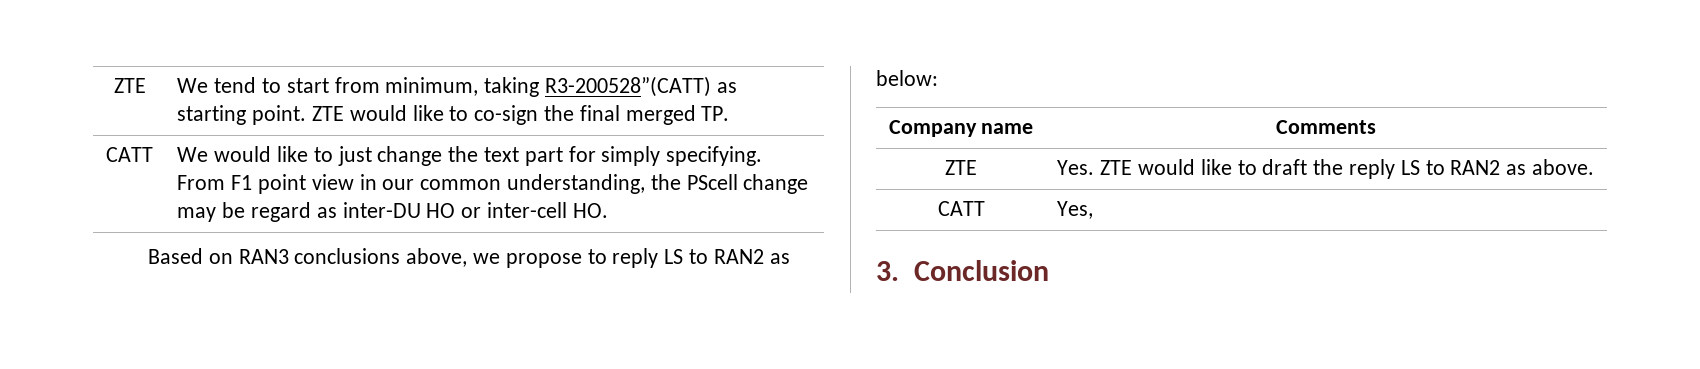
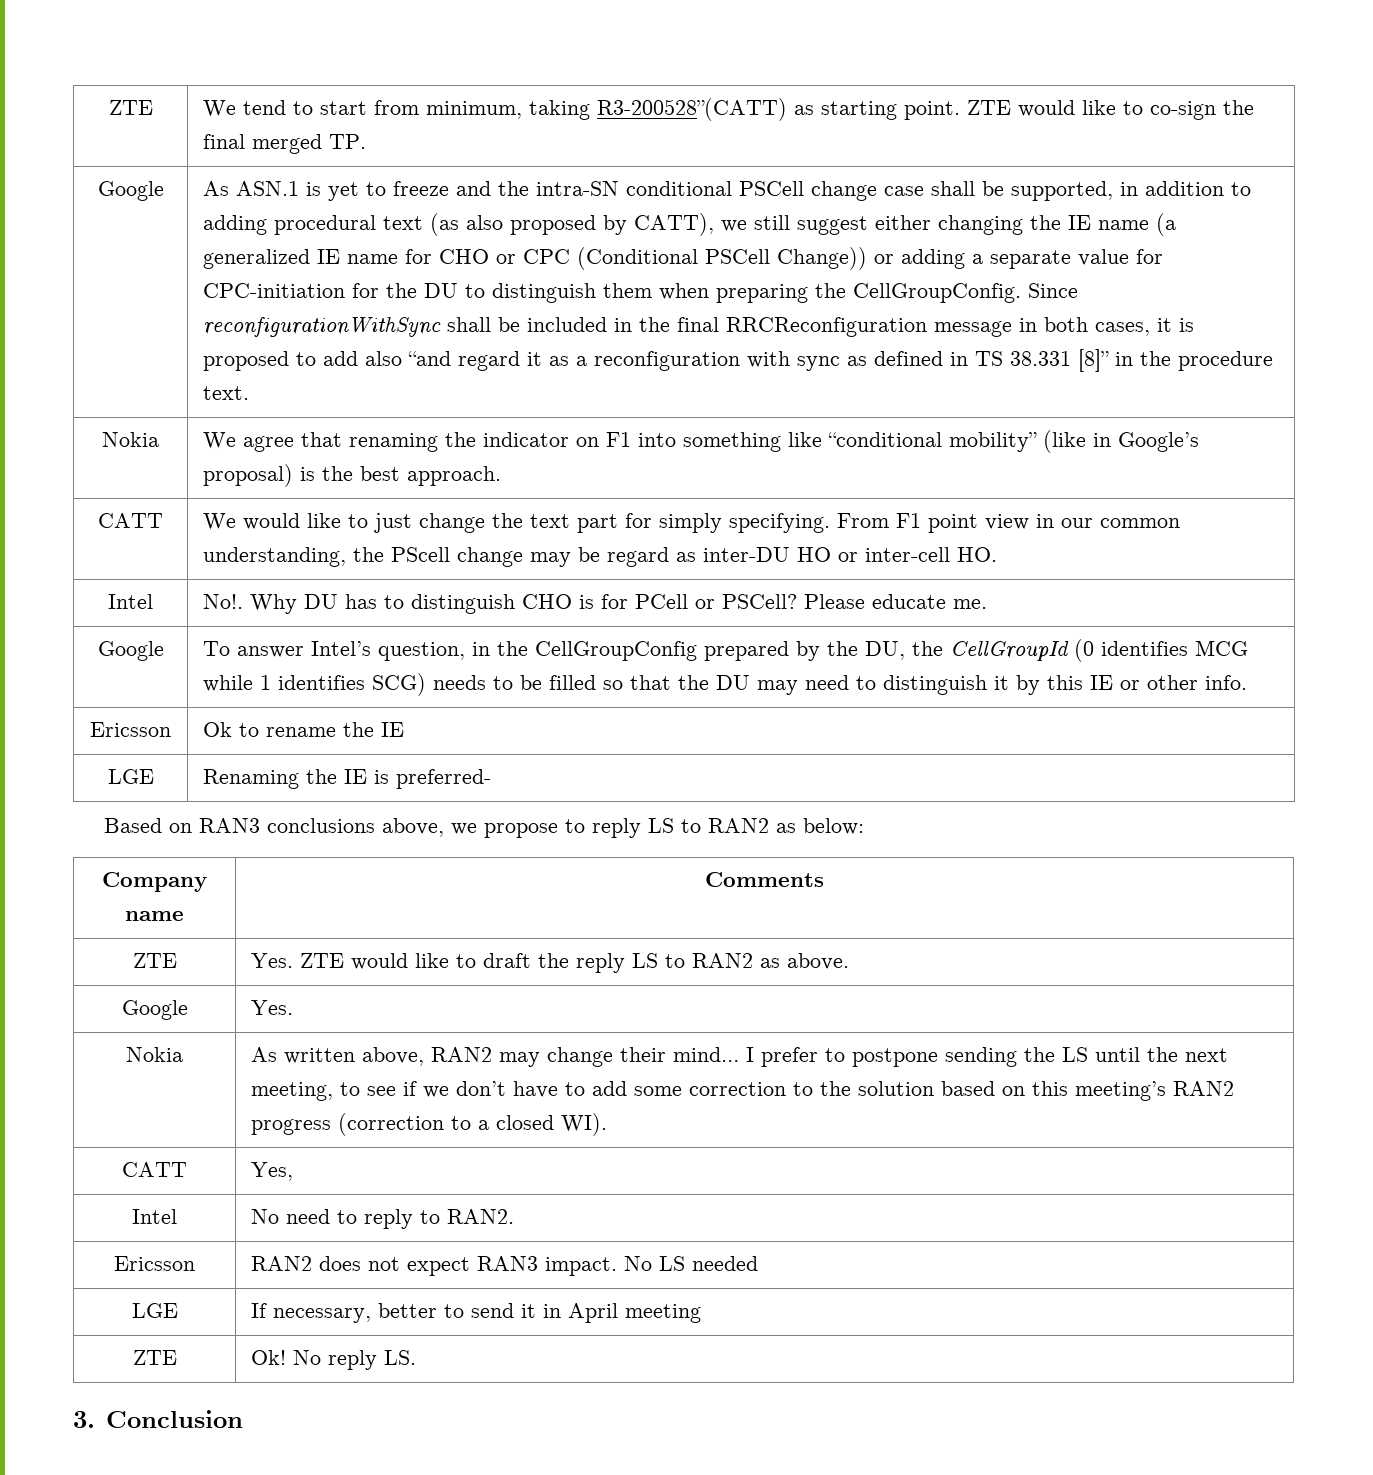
+ Google | As ASN.1 is yet to freeze and the intra-SN conditional PSCell change case shall be supported, in addition to adding procedural text (as also proposed by CATT), we still suggest either changing the IE name (a generalized IE name for CHO or CPC (Conditional PSCell Change)) or adding a separate value for CPC-initiation for the DU to distinguish them when preparing the CellGroupConfig. Since reconfigurationWithSync shall be included in the final RRCReconfiguration message in both cases, it is proposed to add also “and regard it as a reconfiguration with sync as defined in TS 38.331 [8]” in the procedure text.
+ Nokia | We agree that renaming the indicator on F1 into something like “conditional mobility” (like in Google’s proposal) is the best approach.
+ Intel | No!. Why DU has to distinguish CHO is for PCell or PSCell? Please educate me.
+ Google | To answer Intel’s question, in the CellGroupConfig prepared by the DU, the CellGroupId (0 identifies MCG while 1 identifies SCG) needs to be filled so that the DU may need to distinguish it by this IE or other info.
+ Ericsson | Ok to rename the IE
+ LGE | Renaming the IE is preferred-
+ Google | Yes.
+ Nokia | As written above, RAN2 may change their mind… I prefer to postpone sending the LS until the next meeting, to see if we don’t have to add some correction to the solution based on this meeting’s RAN2 progress (correction to a closed WI).
  CATT | Yes,
+ Intel | No need to reply to RAN2.
+ Ericsson | RAN2 does not expect RAN3 impact. No LS needed
+ LGE | If necessary, better to send it in April meeting
+ ZTE | Ok! No reply LS.

